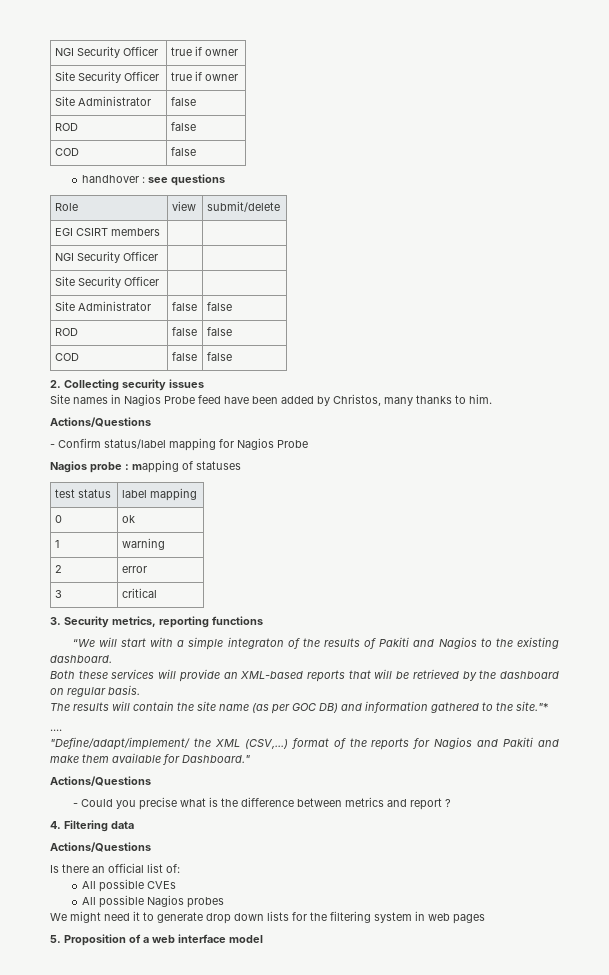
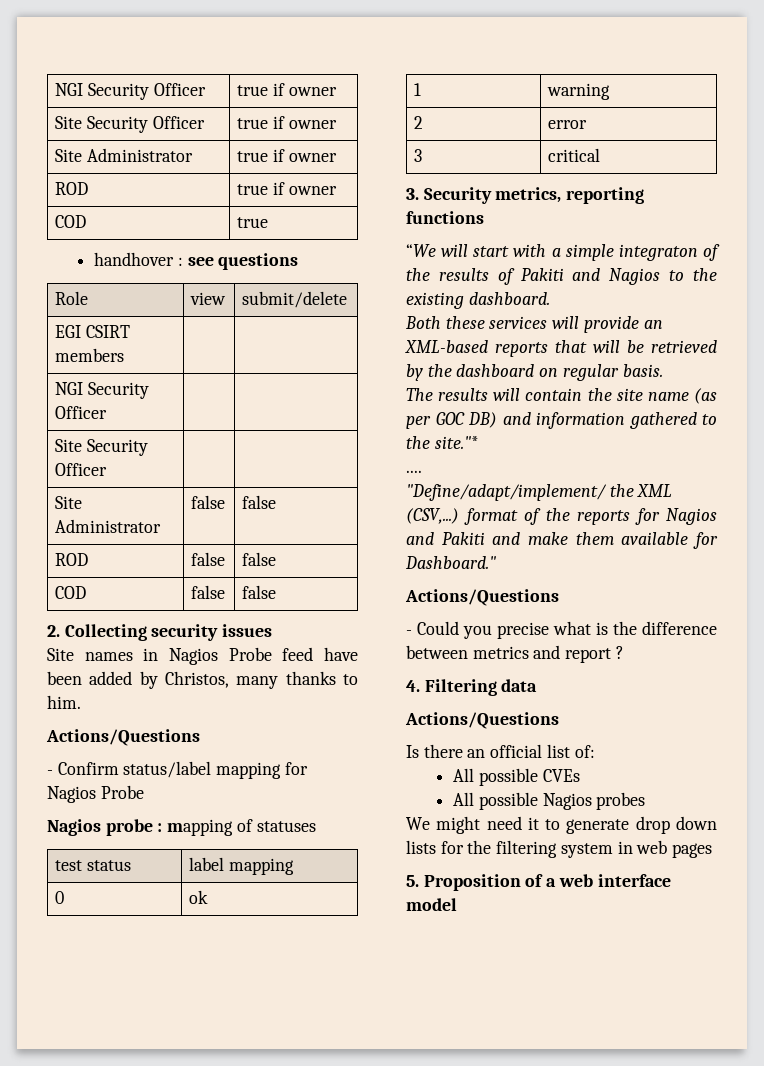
  Site Security Officer | true if owner
- Site Administrator | false
- ROD | false
- COD | false
+ Site Administrator | true if owner
+ ROD | true if owner
+ COD | true

